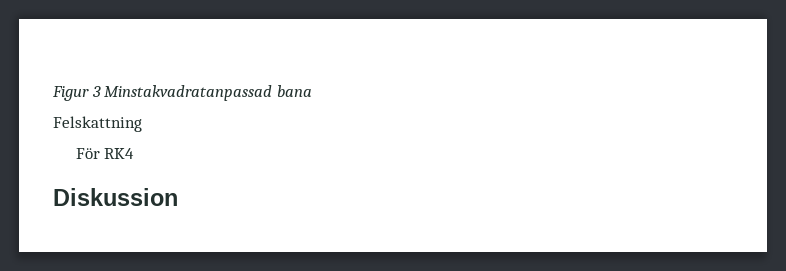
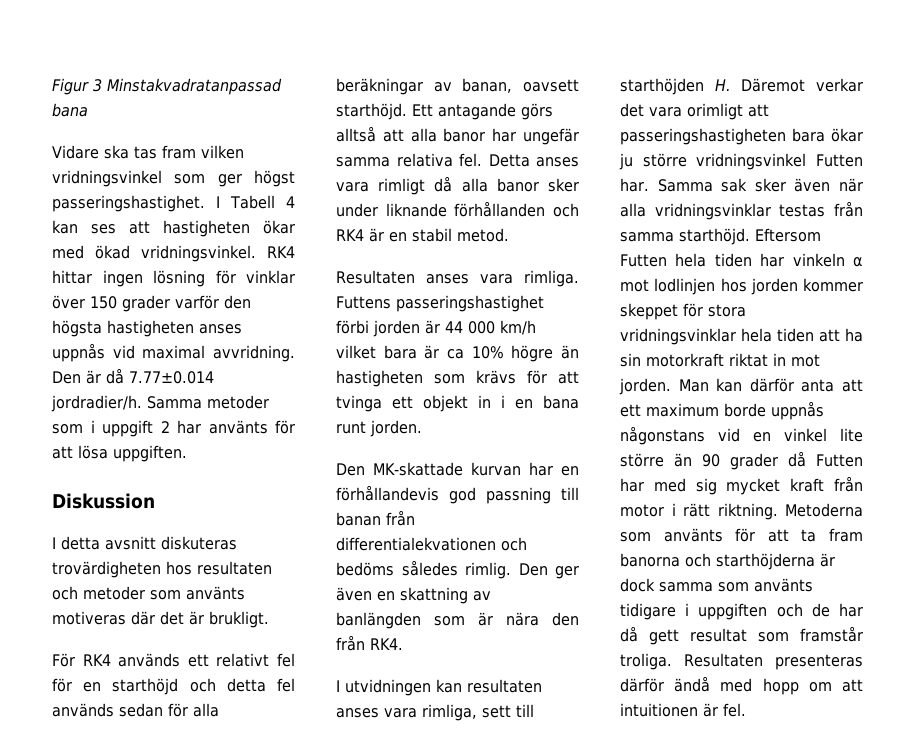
- Felskattning
- För RK4
+ Vidare ska tas fram vilken vridningsvinkel som ger högst passeringshastighet. I Tabell 4 kan ses att hastigheten ökar med ökad vridningsvinkel. RK4 hittar ingen lösning för vinklar över 150 grader varför den högsta hastigheten anses uppnås vid maximal avvridning. Den är då 7.77±0.014 jordradier/h. Samma metoder som i uppgift 2 har använts för att lösa uppgiften.
  Diskussion
+ I detta avsnitt diskuteras trovärdigheten hos resultaten och metoder som använts motiveras där det är brukligt.
+ För RK4 används ett relativt fel för en starthöjd och detta fel används sedan för alla beräkningar av banan, oavsett starthöjd. Ett antagande görs alltså att alla banor har ungefär samma relativa fel. Detta anses vara rimligt då alla banor sker under liknande förhållanden och RK4 är en stabil metod.
+ Resultaten anses vara rimliga. Futtens passeringshastighet förbi jorden är 44 000 km/h vilket bara är ca 10% högre än hastigheten som krävs för att tvinga ett objekt in i en bana runt jorden.
+ Den MK-skattade kurvan har en förhållandevis god passning till banan från differentialekvationen och bedöms således rimlig. Den ger även en skattning av banlängden som är nära den från RK4.
+ I utvidningen kan resultaten anses vara rimliga, sett till starthöjden H. Däremot verkar det vara orimligt att passeringshastigheten bara ökar ju större vridningsvinkel Futten har. Samma sak sker även när alla vridningsvinklar testas från samma starthöjd. Eftersom Futten hela tiden har vinkeln α mot lodlinjen hos jorden kommer skeppet för stora vridningsvinklar hela tiden att ha sin motorkraft riktat in mot jorden. Man kan därför anta att ett maximum borde uppnås någonstans vid en vinkel lite större än 90 grader då Futten har med sig mycket kraft från motor i rätt riktning. Metoderna som använts för att ta fram banorna och starthöjderna är dock samma som använts tidigare i uppgiften och de har då gett resultat som framstår troliga. Resultaten presenteras därför ändå med hopp om att intuitionen är fel.

